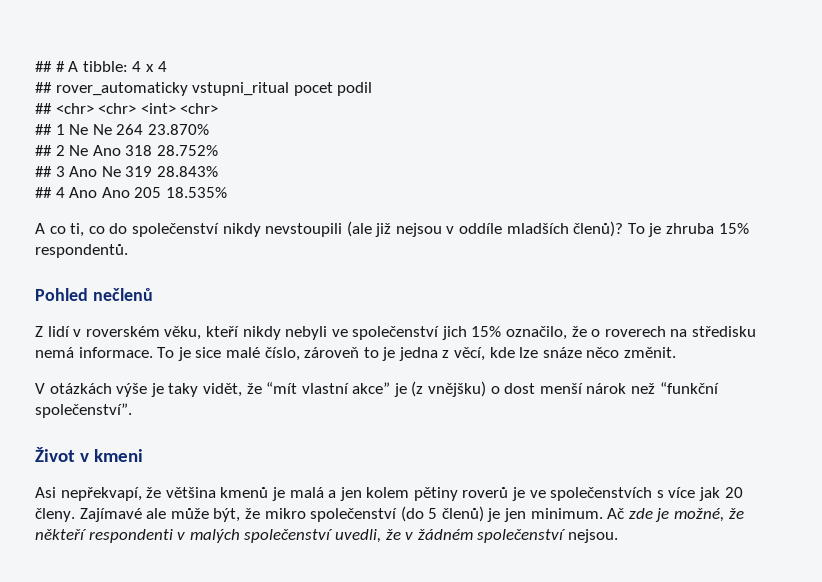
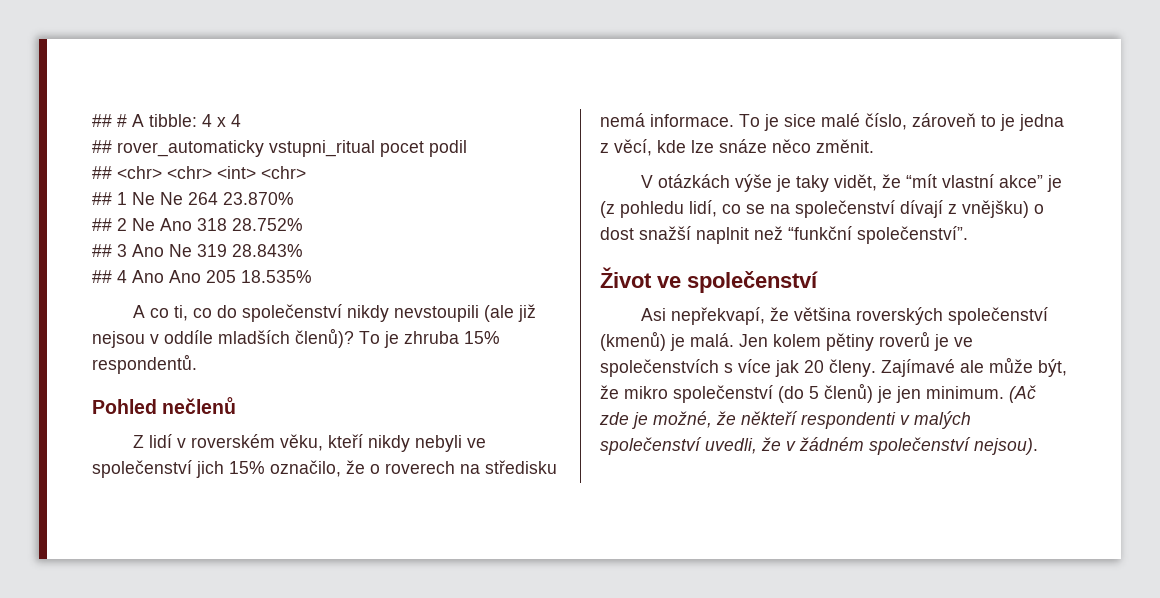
- V otázkách výše je taky vidět, že “mít vlastní akce” je (z vnějšku) o dost menší nárok než “funkční společenství”.
+ V otázkách výše je taky vidět, že “mít vlastní akce” je (z pohledu lidí, co se na společenství dívají z vnějšku) o dost snažší naplnit než “funkční společenství”.
- Život v kmeni
+ Život ve společenství
- Asi nepřekvapí, že většina kmenů je malá a jen kolem pětiny roverů je ve společenstvích s více jak 20 členy.
+ Asi nepřekvapí, že většina roverských společenství (kmenů) je malá. Jen kolem pětiny roverů je ve společenstvích s více jak 20 členy.
- Ač zde je možné, že někteří respondenti v malých společenství uvedli, že v žádném společenství nejsou.
+ (Ač zde je možné, že někteří respondenti v malých společenství uvedli, že v žádném společenství nejsou).

